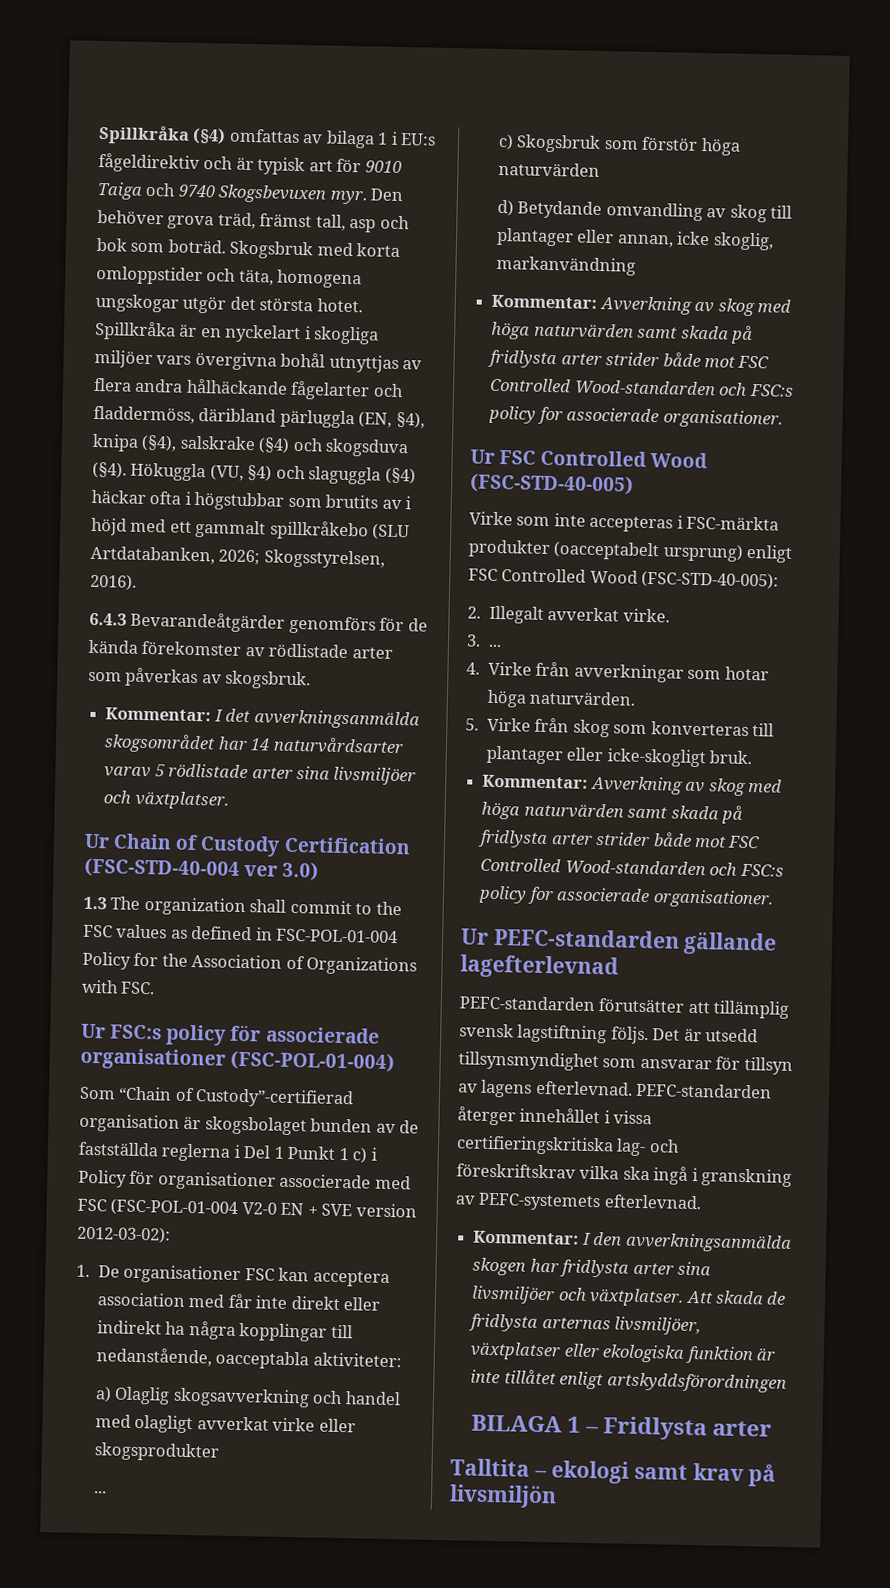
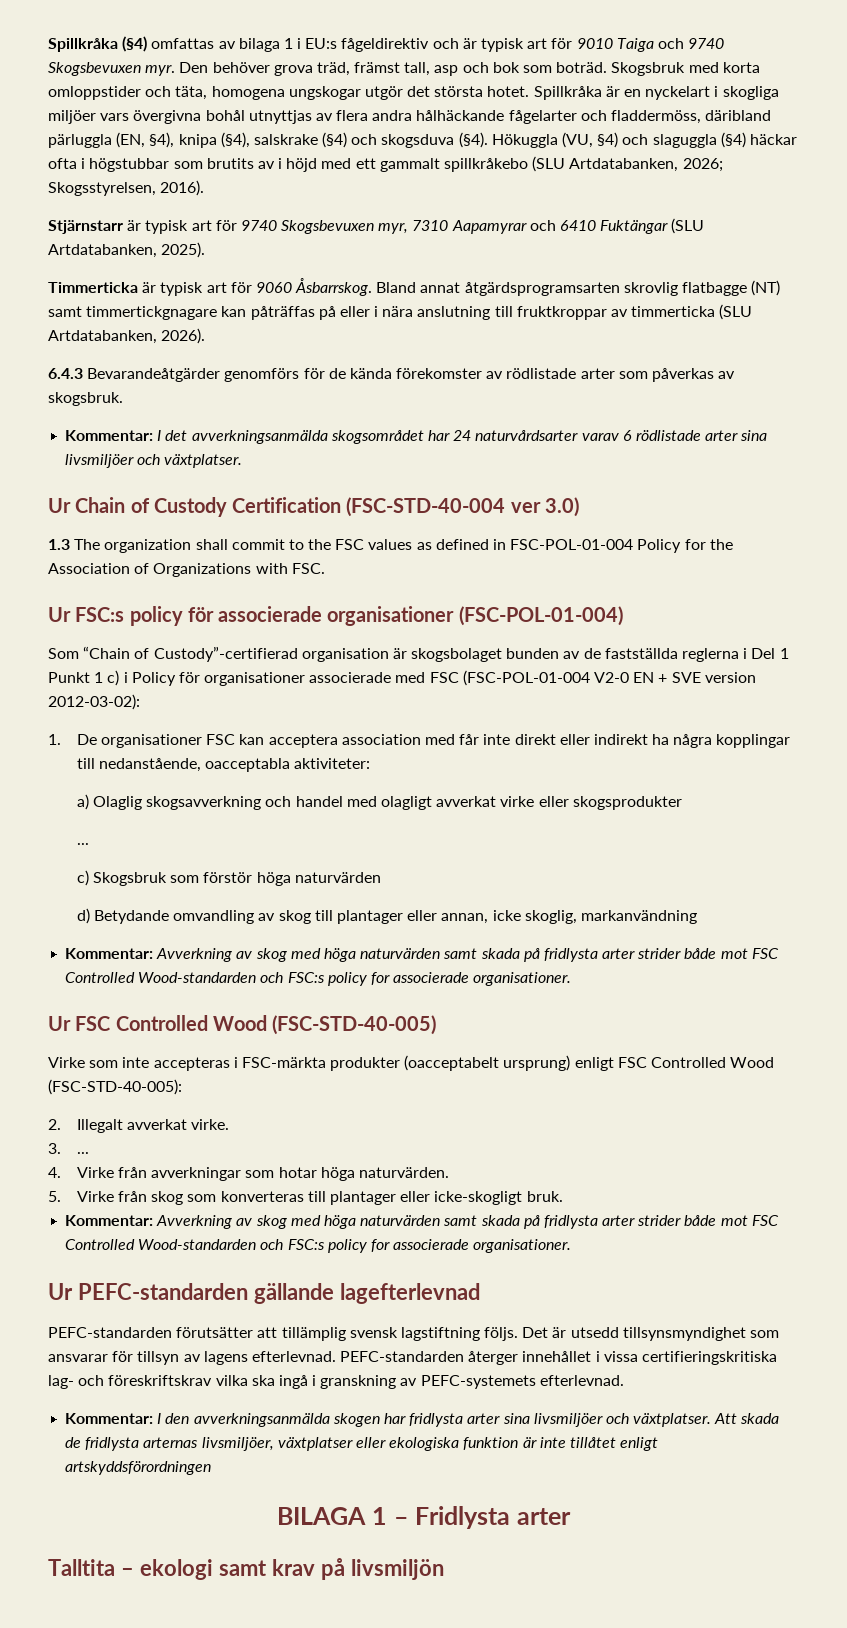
+ Stjärnstarr är typisk art för 9740 Skogsbevuxen myr, 7310 Aapamyrar och 6410 Fuktängar (SLU Artdatabanken, 2025).
+ Timmerticka är typisk art för 9060 Åsbarrskog. Bland annat åtgärdsprogramsarten skrovlig flatbagge (NT) samt timmertickgnagare kan påträffas på eller i nära anslutning till fruktkroppar av timmerticka (SLU Artdatabanken, 2026).
- Kommentar: I det avverkningsanmälda skogsområdet har 14 naturvårdsarter varav 5 rödlistade arter sina livsmiljöer och växtplatser.
+ Kommentar: I det avverkningsanmälda skogsområdet har 24 naturvårdsarter varav 6 rödlistade arter sina livsmiljöer och växtplatser.

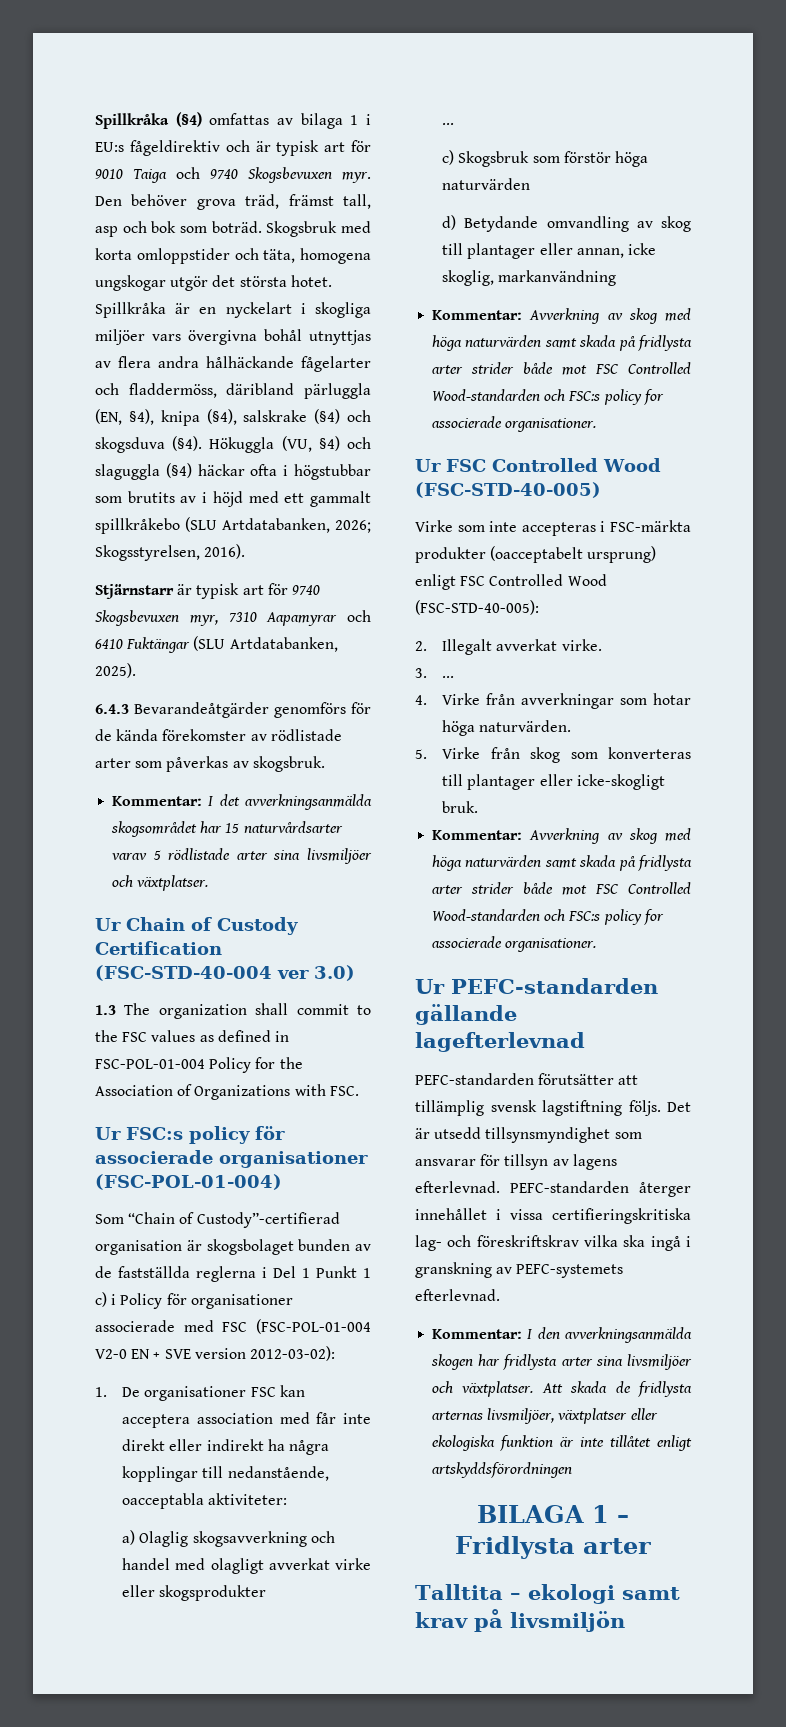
- Timmerticka är typisk art för 9060 Åsbarrskog. Bland annat åtgärdsprogramsarten skrovlig flatbagge (NT) samt timmertickgnagare kan påträffas på eller i nära anslutning till fruktkroppar av timmerticka (SLU Artdatabanken, 2026).
- Kommentar: I det avverkningsanmälda skogsområdet har 24 naturvårdsarter varav 6 rödlistade arter sina livsmiljöer och växtplatser.
+ Kommentar: I det avverkningsanmälda skogsområdet har 15 naturvårdsarter varav 5 rödlistade arter sina livsmiljöer och växtplatser.

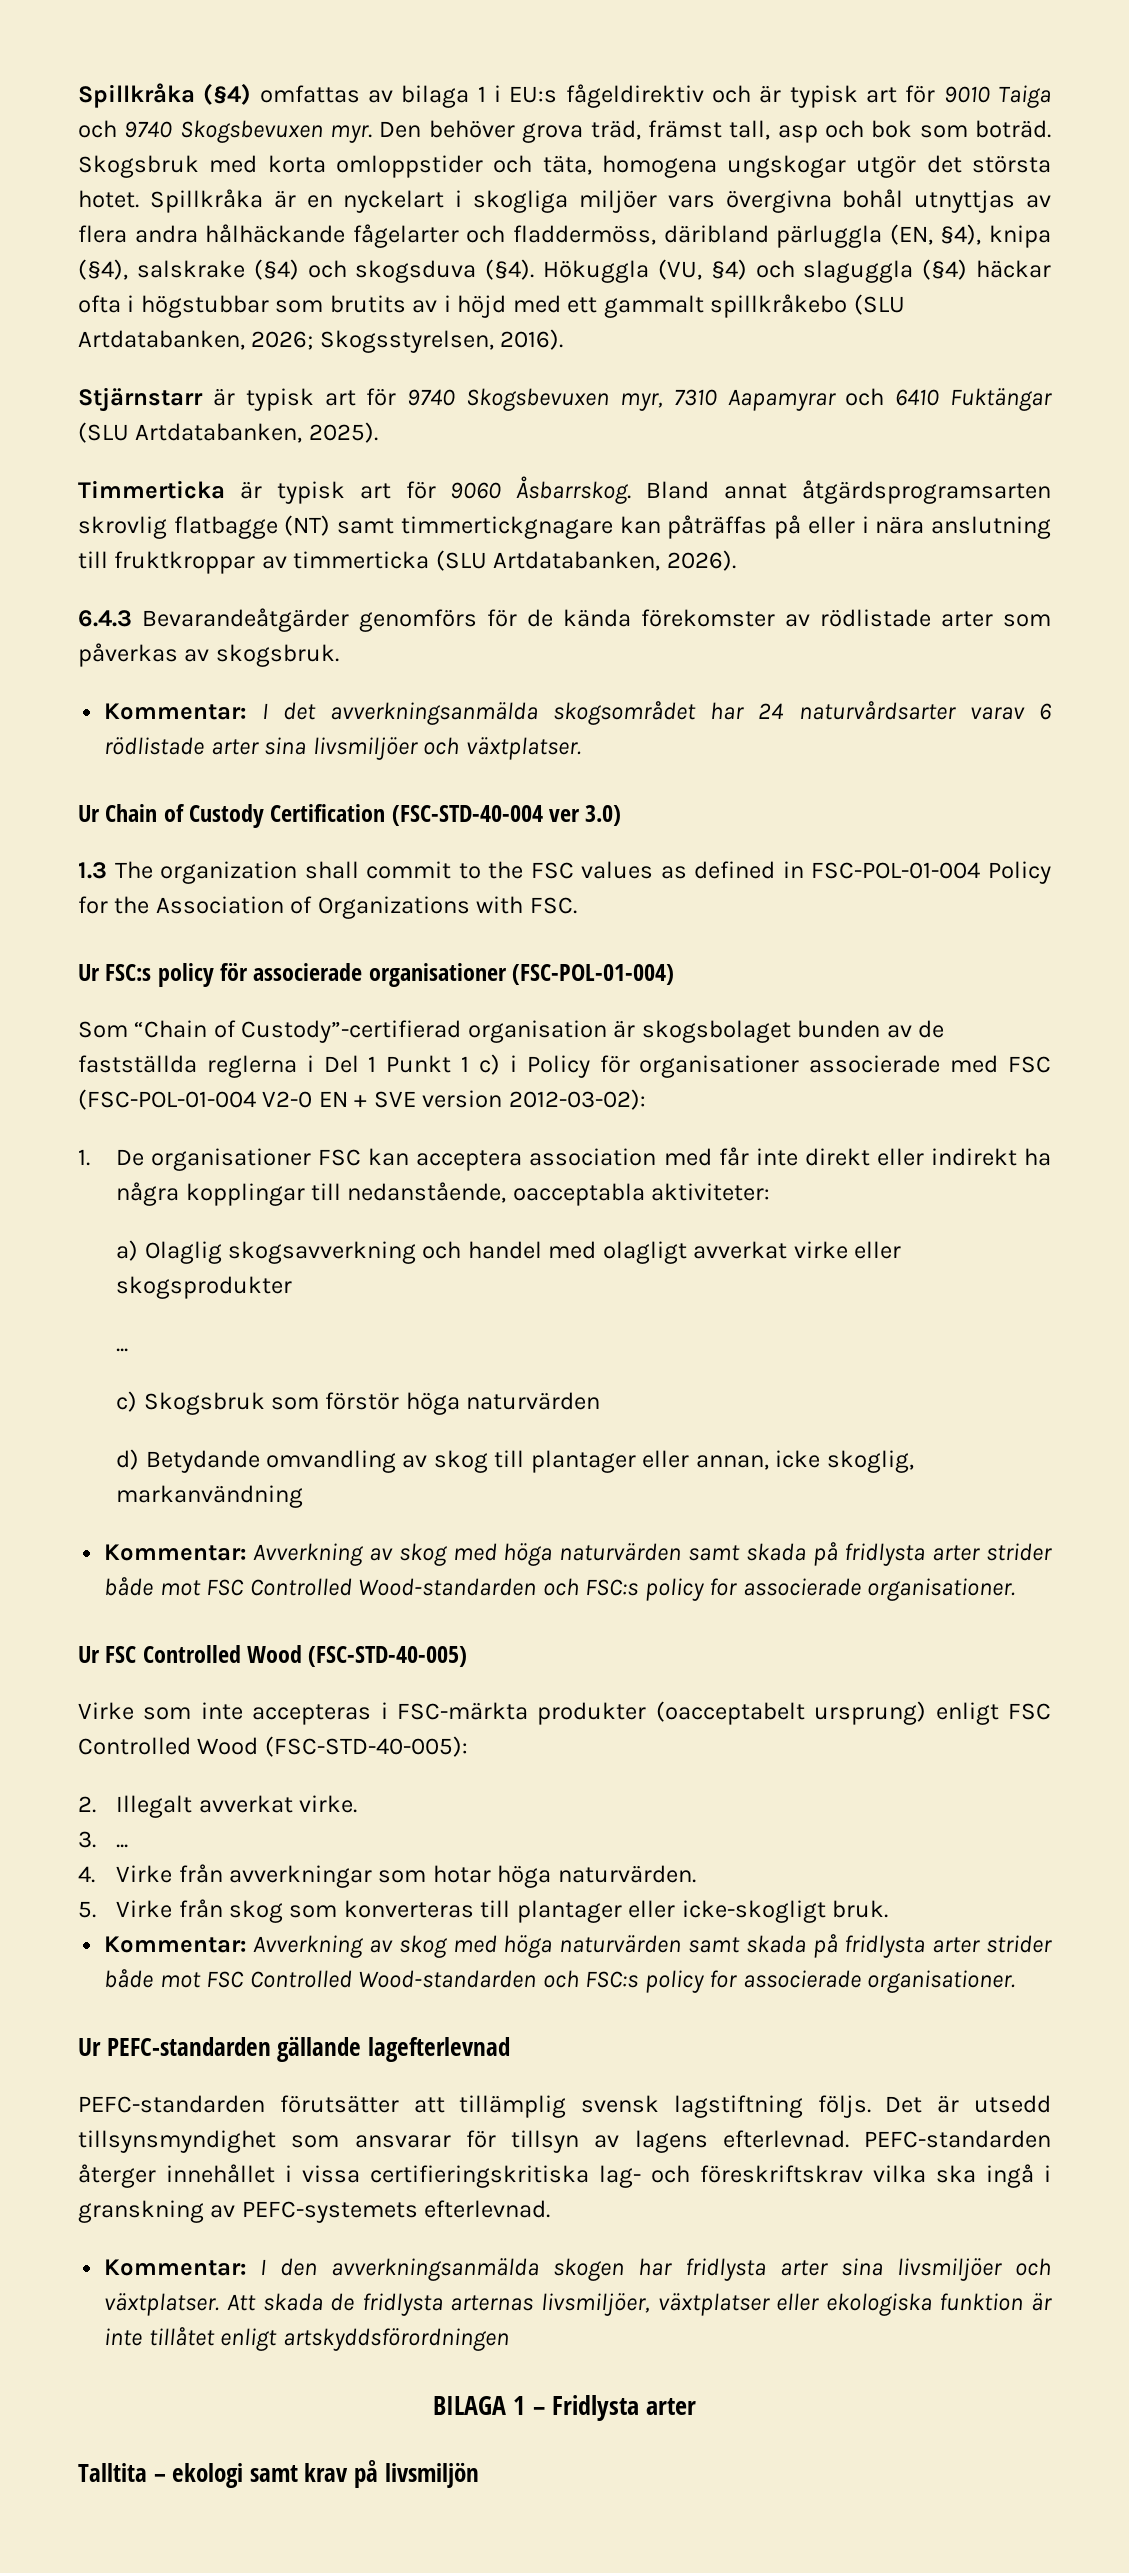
+ Timmerticka är typisk art för 9060 Åsbarrskog. Bland annat åtgärdsprogramsarten skrovlig flatbagge (NT) samt timmertickgnagare kan påträffas på eller i nära anslutning till fruktkroppar av timmerticka (SLU Artdatabanken, 2026).
- Kommentar: I det avverkningsanmälda skogsområdet har 15 naturvårdsarter varav 5 rödlistade arter sina livsmiljöer och växtplatser.
+ Kommentar: I det avverkningsanmälda skogsområdet har 24 naturvårdsarter varav 6 rödlistade arter sina livsmiljöer och växtplatser.

